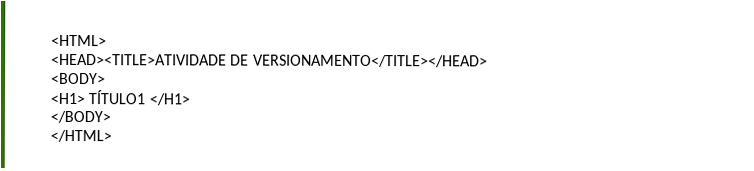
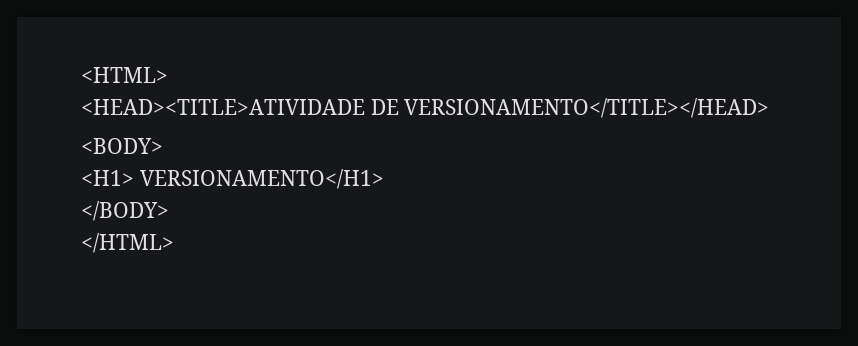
- <H1> TÍTULO1 </H1>
+ <H1> VERSIONAMENTO</H1>

